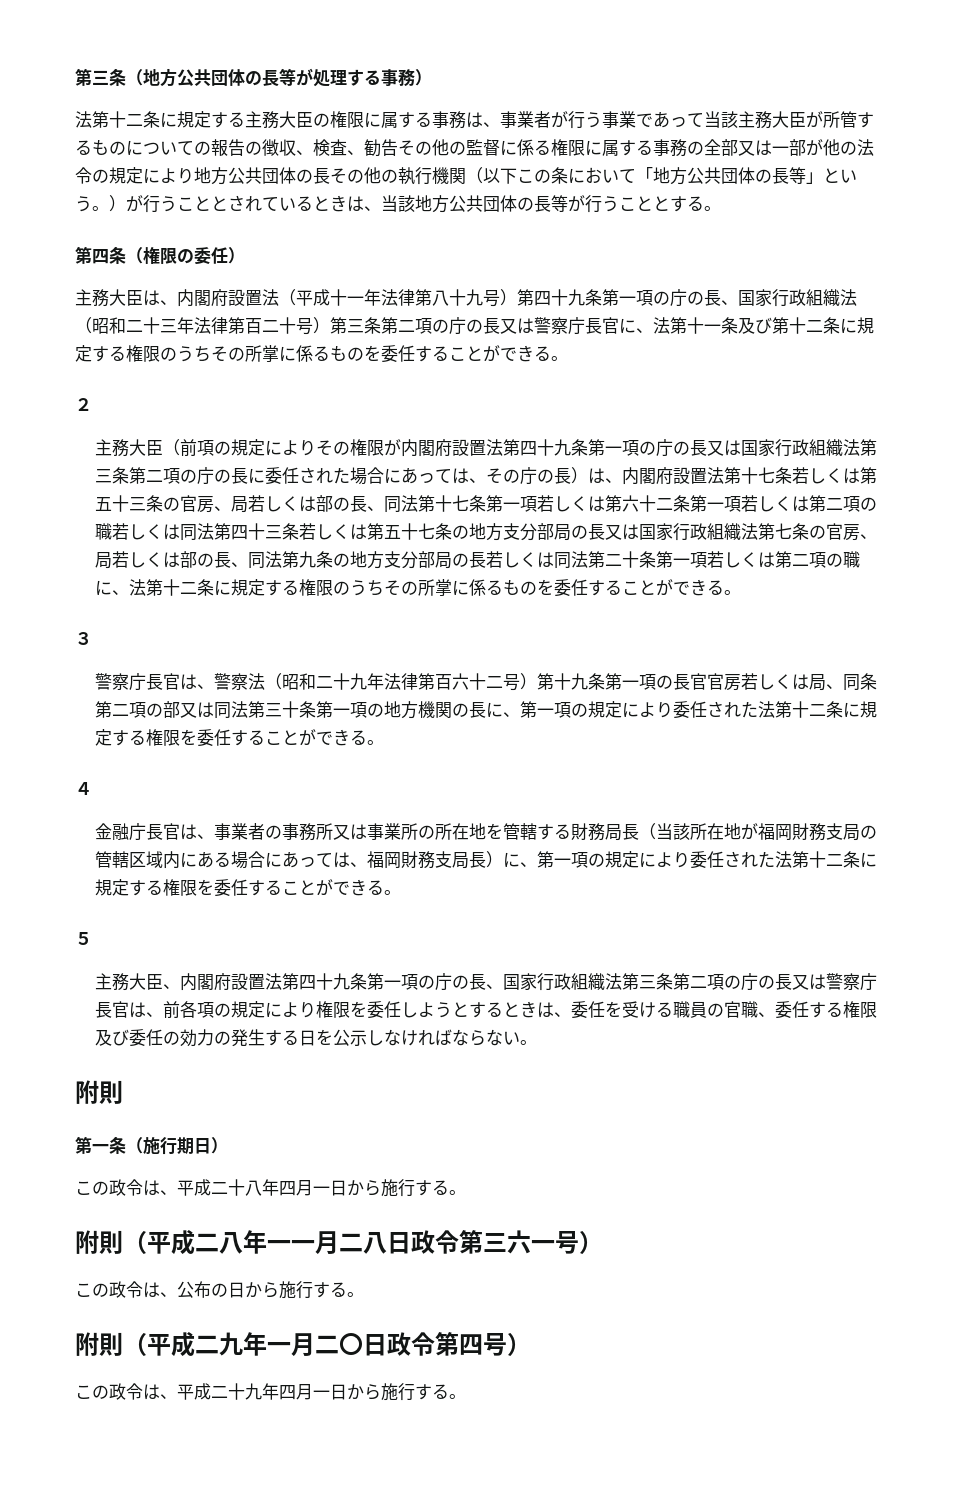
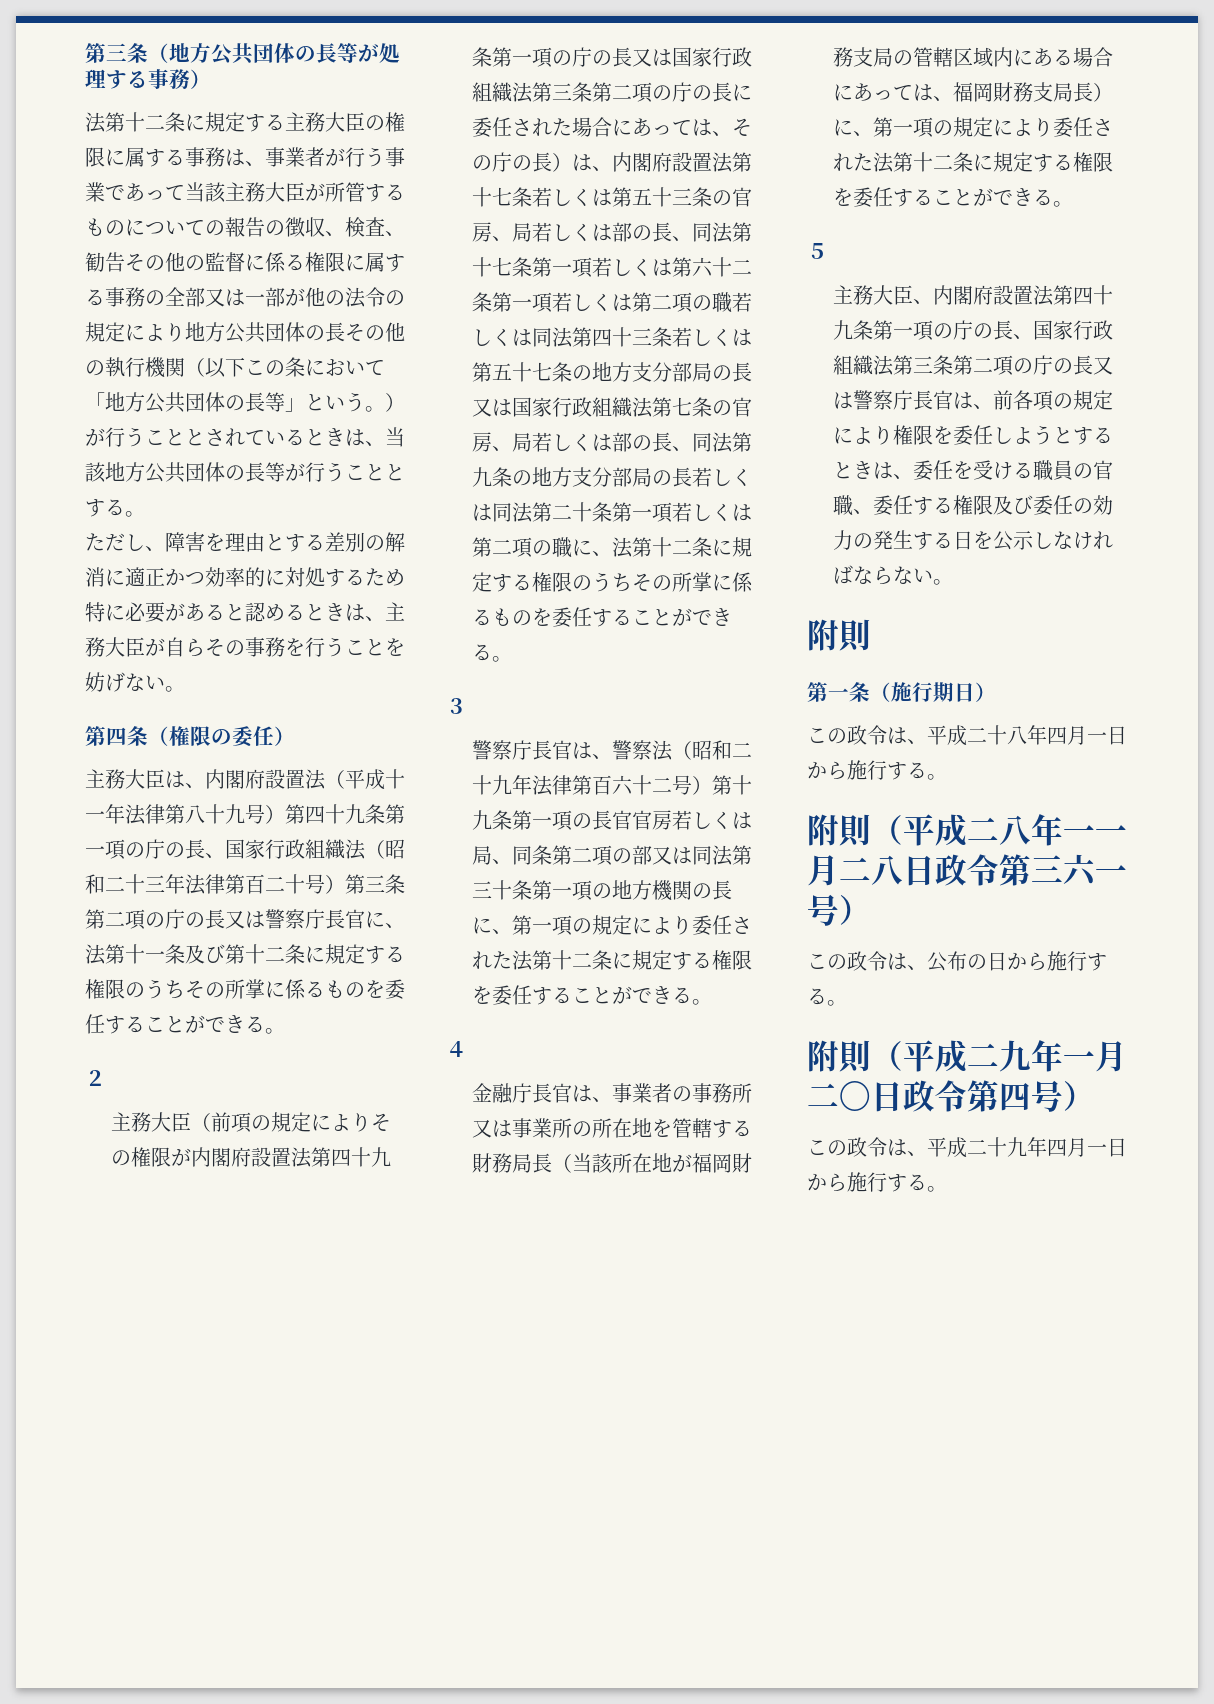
+ ただし、障害を理由とする差別の解消に適正かつ効率的に対処するため特に必要があると認めるときは、主務大臣が自らその事務を行うことを妨げない。

